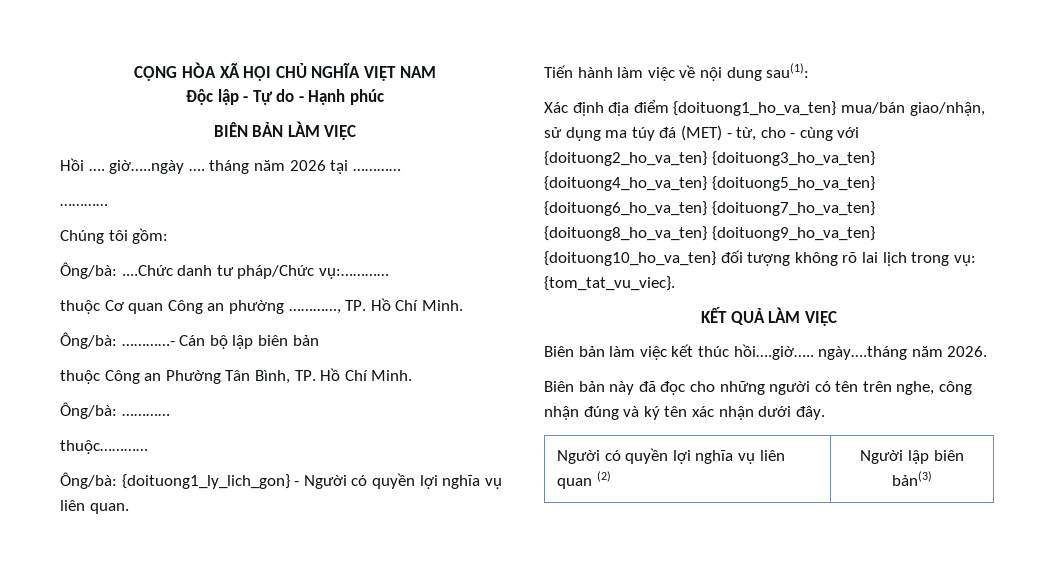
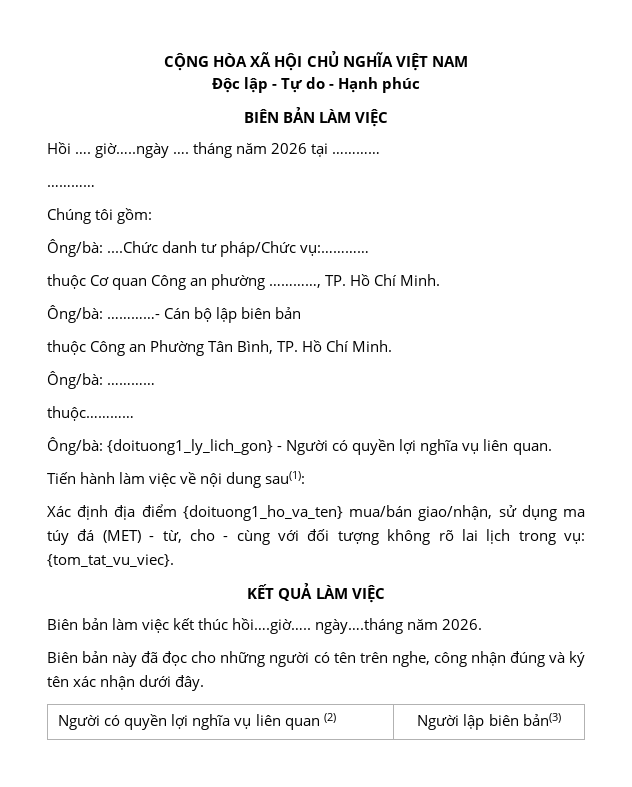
- Xác định địa điểm {doituong1_ho_va_ten} mua/bán giao/nhận, sử dụng ma túy đá (MET) - từ, cho - cùng với {doituong2_ho_va_ten} {doituong3_ho_va_ten} {doituong4_ho_va_ten} {doituong5_ho_va_ten} {doituong6_ho_va_ten} {doituong7_ho_va_ten} {doituong8_ho_va_ten} {doituong9_ho_va_ten} {doituong10_ho_va_ten} đối tượng không rõ lai lịch trong vụ: {tom_tat_vu_viec}.
+ Xác định địa điểm {doituong1_ho_va_ten} mua/bán giao/nhận, sử dụng ma túy đá (MET) - từ, cho - cùng với đối tượng không rõ lai lịch trong vụ: {tom_tat_vu_viec}.

